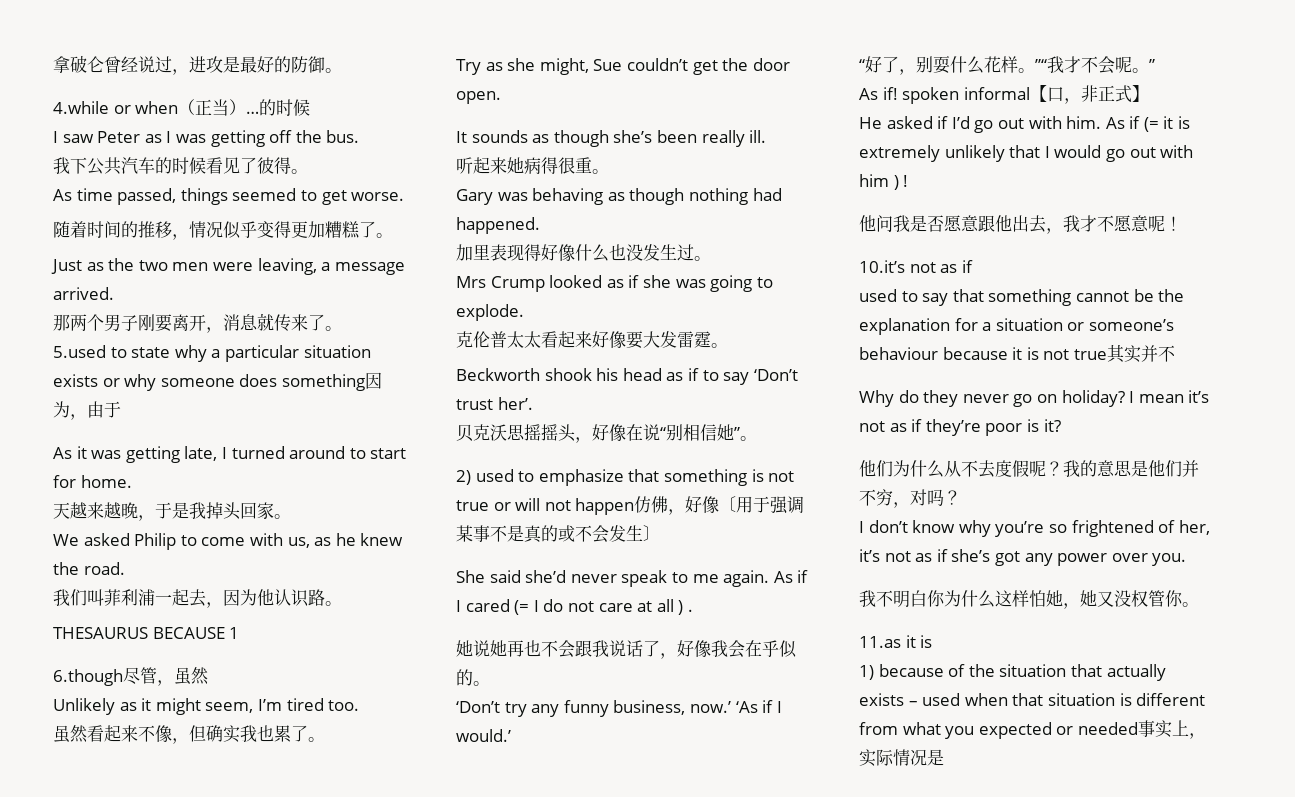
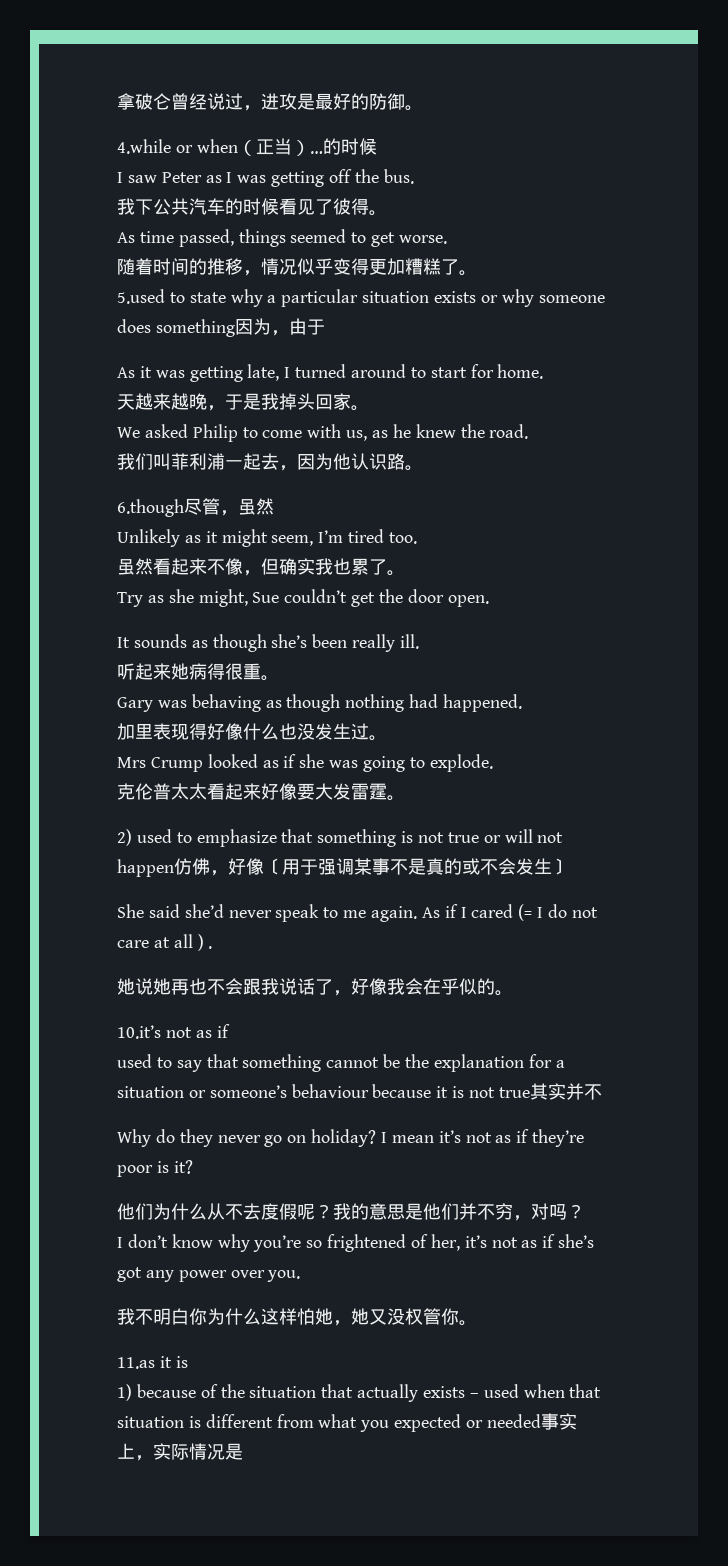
- Just as the two men were leaving, a message arrived.
- 那两个男子刚要离开，消息就传来了。
- THESAURUS BECAUSE 1
- Beckworth shook his head as if to say ‘Don’t trust her’.
- 贝克沃思摇摇头，好像在说“别相信她”。
- ‘Don’t try any funny business, now.’ ‘As if I would.’
- “好了，别耍什么花样。”“我才不会呢。”
- As if! spoken informal【口，非正式】
- He asked if I’d go out with him. As if (= it is extremely unlikely that I would go out with him ) !
- 他问我是否愿意跟他出去，我才不愿意呢！

